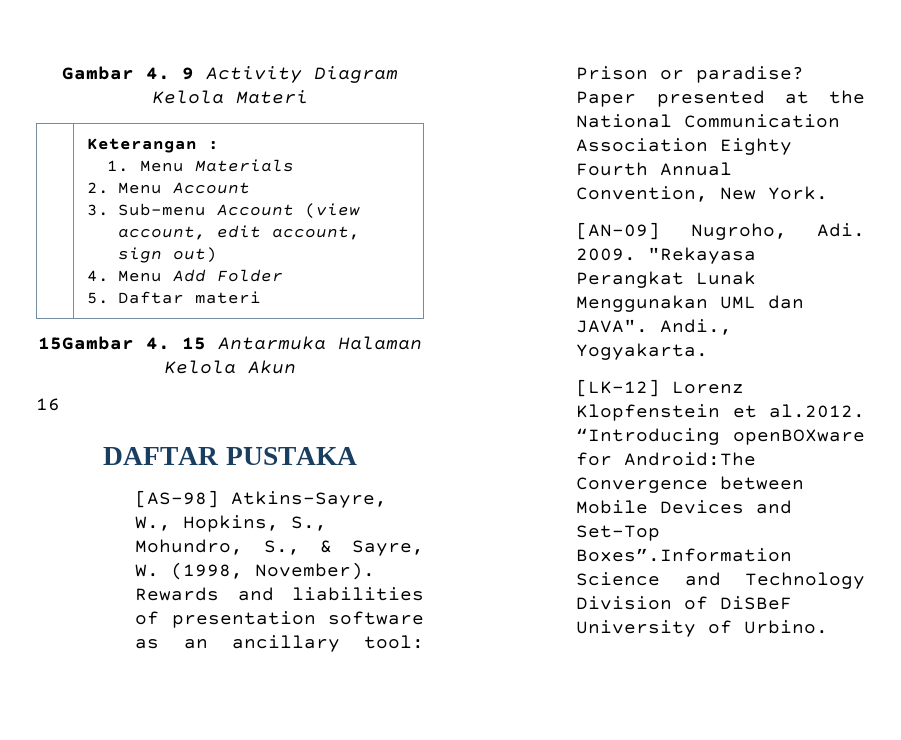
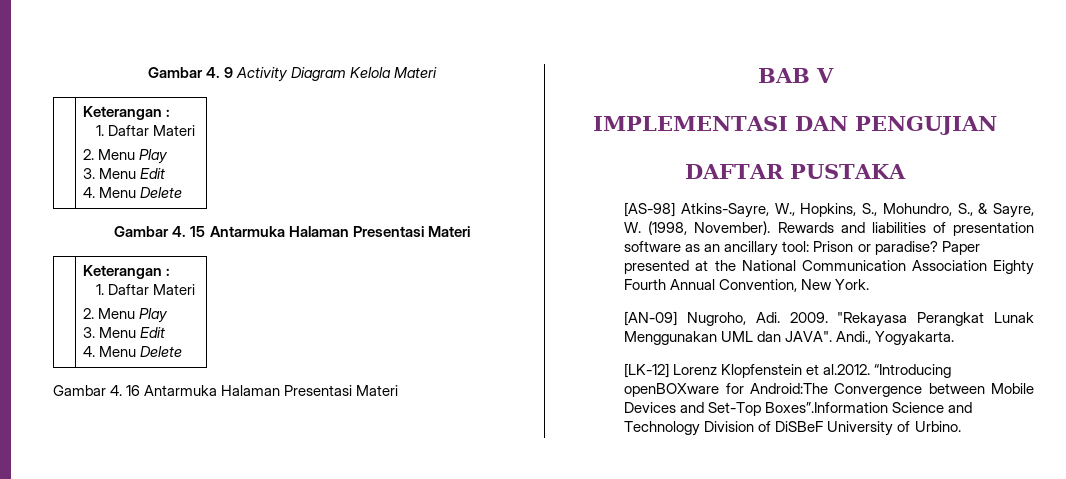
  Gambar 4. 9 Activity Diagram Kelola Materi
  | Keterangan :
- 1. Menu Materials
- 2. Menu Account
- 3. Sub-menu Account (view account, edit account, sign out)
- 4. Menu Add Folder
- 5. Daftar materi
- 15Gambar 4. 15 Antarmuka Halaman Kelola Akun
- 16
+ 1. Daftar Materi
+ 2. Menu Play
+ 3. Menu Edit
+ 4. Menu Delete
+ Gambar 4. 15 Antarmuka Halaman Presentasi Materi
+ | Keterangan :
+ 1. Daftar Materi
+ 2. Menu Play
+ 3. Menu Edit
+ 4. Menu Delete
+ Gambar 4. 16 Antarmuka Halaman Presentasi Materi
+ BAB V
+ IMPLEMENTASI DAN PENGUJIAN

